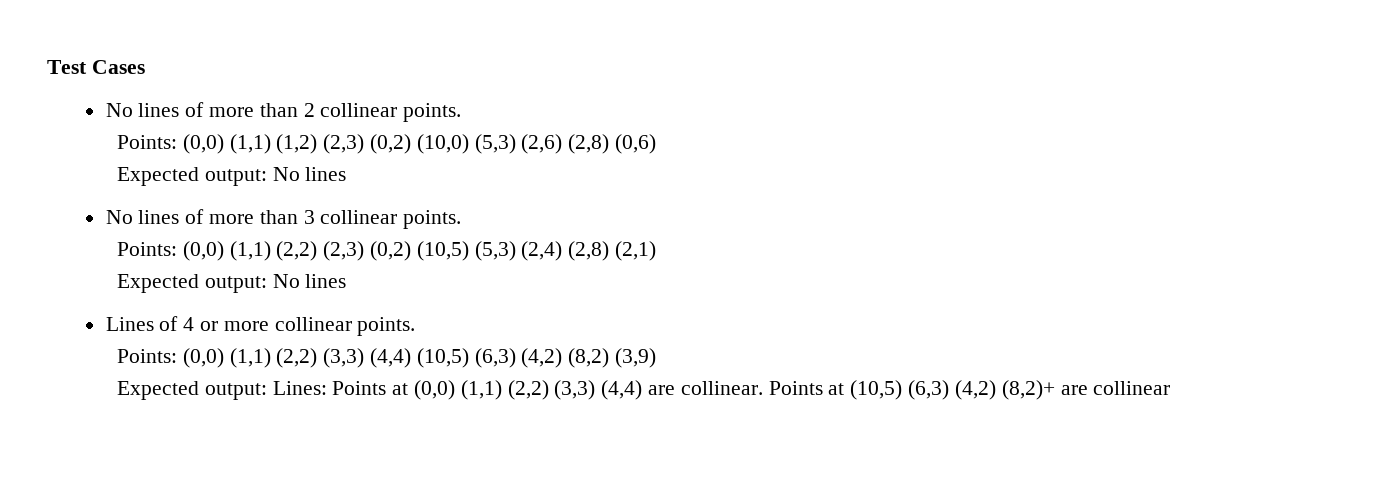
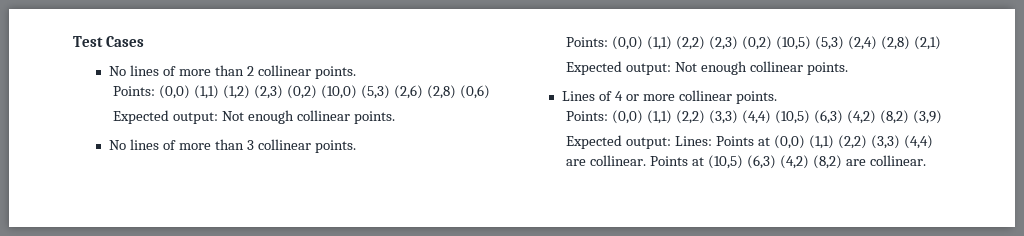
  Points: (0,0) (1,1) (1,2) (2,3) (0,2) (10,0) (5,3) (2,6) (2,8) (0,6)
- Expected output: No lines
+ Expected output: Not enough collinear points.
  Points: (0,0) (1,1) (2,2) (2,3) (0,2) (10,5) (5,3) (2,4) (2,8) (2,1)
- Expected output: No lines
+ Expected output: Not enough collinear points.
- Points at (10,5) (6,3) (4,2) (8,2)+ are collinear
+ Points at (10,5) (6,3) (4,2) (8,2) are collinear.

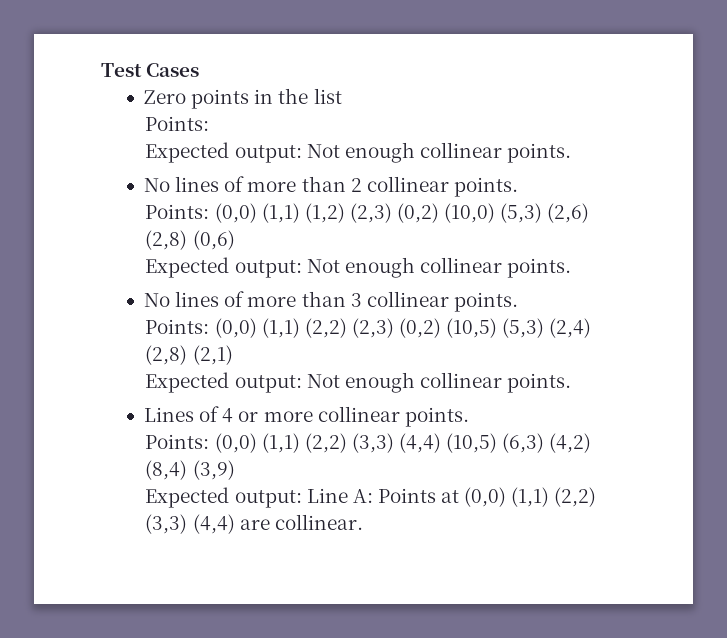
+ Zero points in the list
+ Points:
+ Expected output: Not enough collinear points.
- Points: (0,0) (1,1) (2,2) (3,3) (4,4) (10,5) (6,3) (4,2) (8,2) (3,9)
+ Points: (0,0) (1,1) (2,2) (3,3) (4,4) (10,5) (6,3) (4,2) (8,4) (3,9)
- Expected output: Lines: Points at (0,0) (1,1) (2,2) (3,3) (4,4) are collinear. Points at (10,5) (6,3) (4,2) (8,2) are collinear.
+ Expected output: Line A: Points at (0,0) (1,1) (2,2) (3,3) (4,4) are collinear.

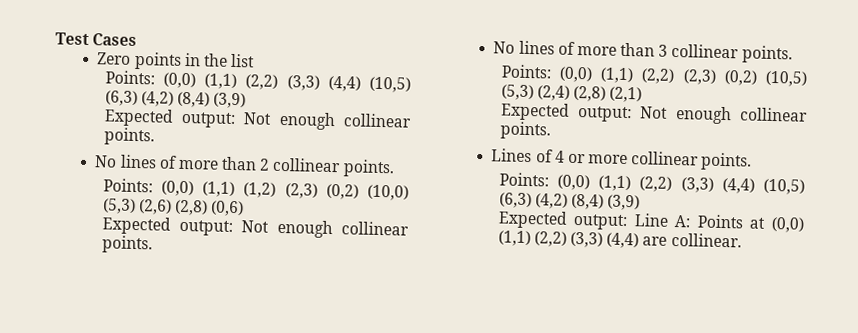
  Zero points in the list
- Points:
+ Points: (0,0) (1,1) (2,2) (3,3) (4,4) (10,5) (6,3) (4,2) (8,4) (3,9)

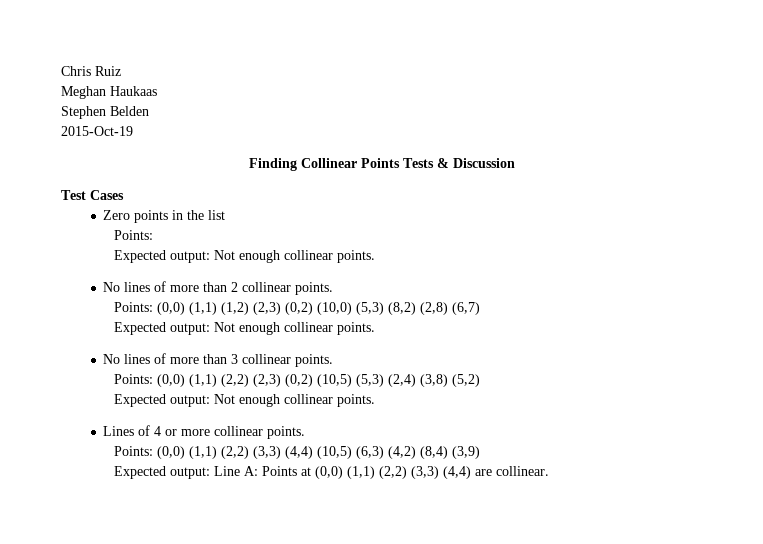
+ Chris Ruiz
+ Meghan Haukaas
+ Stephen Belden
+ 2015-Oct-19
+ Finding Collinear Points Tests & Discussion
  Zero points in the list
- Points: (0,0) (1,1) (2,2) (3,3) (4,4) (10,5) (6,3) (4,2) (8,4) (3,9)
+ Points:
- Points: (0,0) (1,1) (1,2) (2,3) (0,2) (10,0) (5,3) (2,6) (2,8) (0,6)
+ Points: (0,0) (1,1) (1,2) (2,3) (0,2) (10,0) (5,3) (8,2) (2,8) (6,7)
- Points: (0,0) (1,1) (2,2) (2,3) (0,2) (10,5) (5,3) (2,4) (2,8) (2,1)
+ Points: (0,0) (1,1) (2,2) (2,3) (0,2) (10,5) (5,3) (2,4) (3,8) (5,2)

